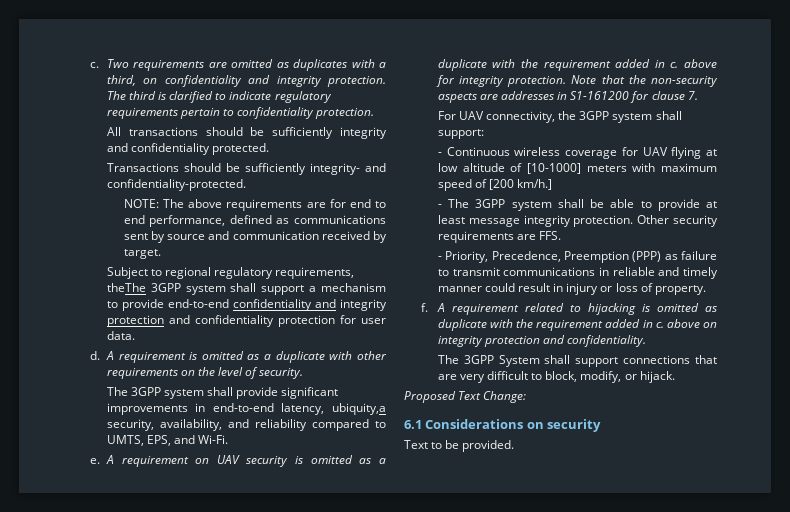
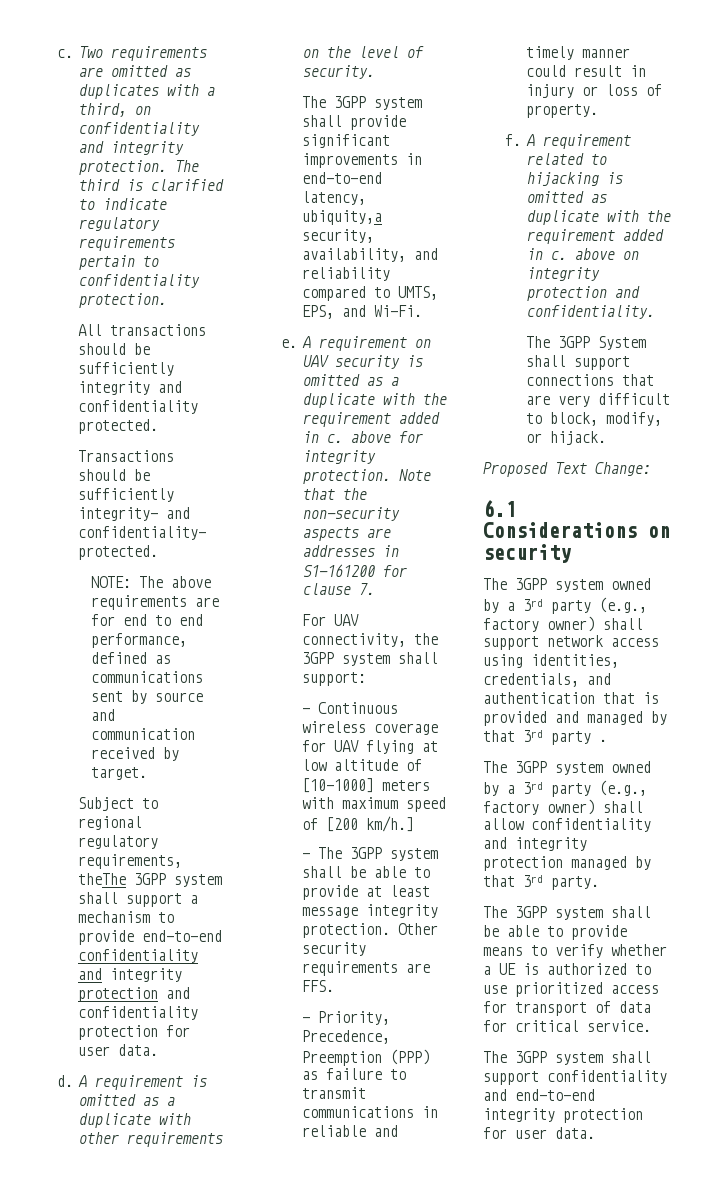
- Text to be provided.
+ The 3GPP system owned by a 3rd party (e.g., factory owner) shall support network access using identities, credentials, and authentication that is provided and managed by that 3rd party .
+ The 3GPP system owned by a 3rd party (e.g., factory owner) shall allow confidentiality and integrity protection managed by that 3rd party.
+ The 3GPP system shall be able to provide means to verify whether a UE is authorized to use prioritized access for transport of data for critical service.
+ The 3GPP system shall support confidentiality and end-to-end integrity protection for user data.

